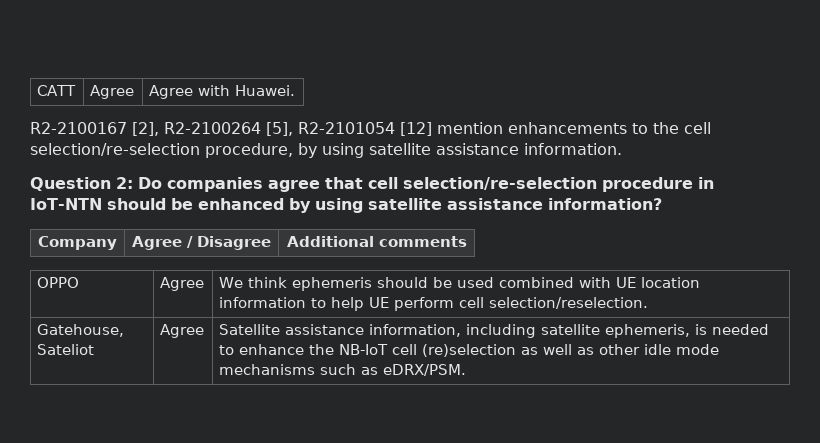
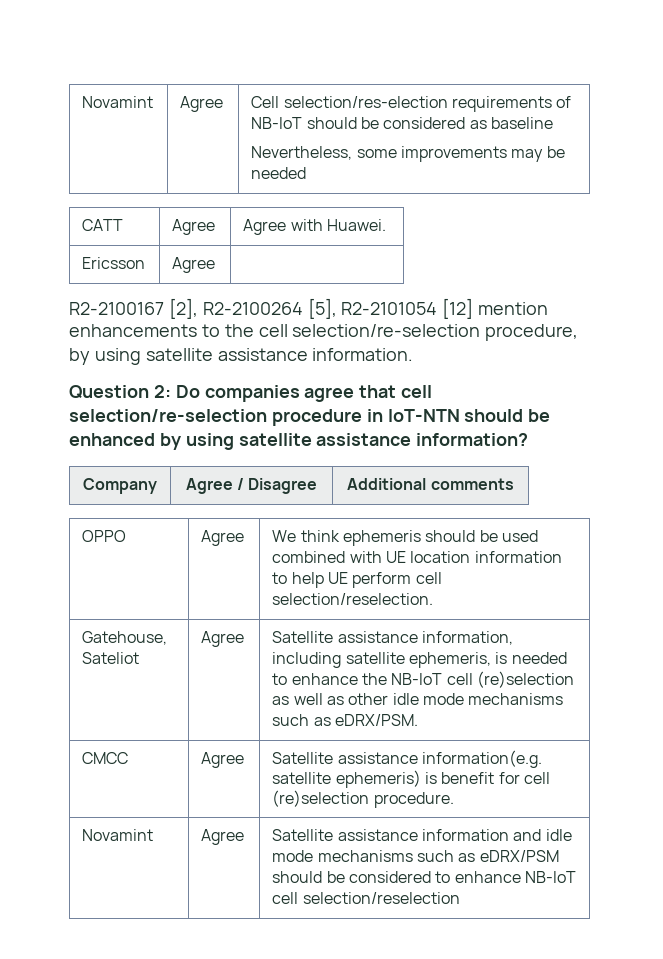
+ Novamint | Agree | Cell selection/res-election requirements of NB-IoT should be considered as baseline
+ Nevertheless, some improvements may be needed
+ Ericsson | Agree |
+ CMCC | Agree | Satellite assistance information(e.g. satellite ephemeris) is benefit for cell (re)selection procedure.
+ Novamint | Agree | Satellite assistance information and idle mode mechanisms such as eDRX/PSM should be considered to enhance NB-IoT cell selection/reselection

